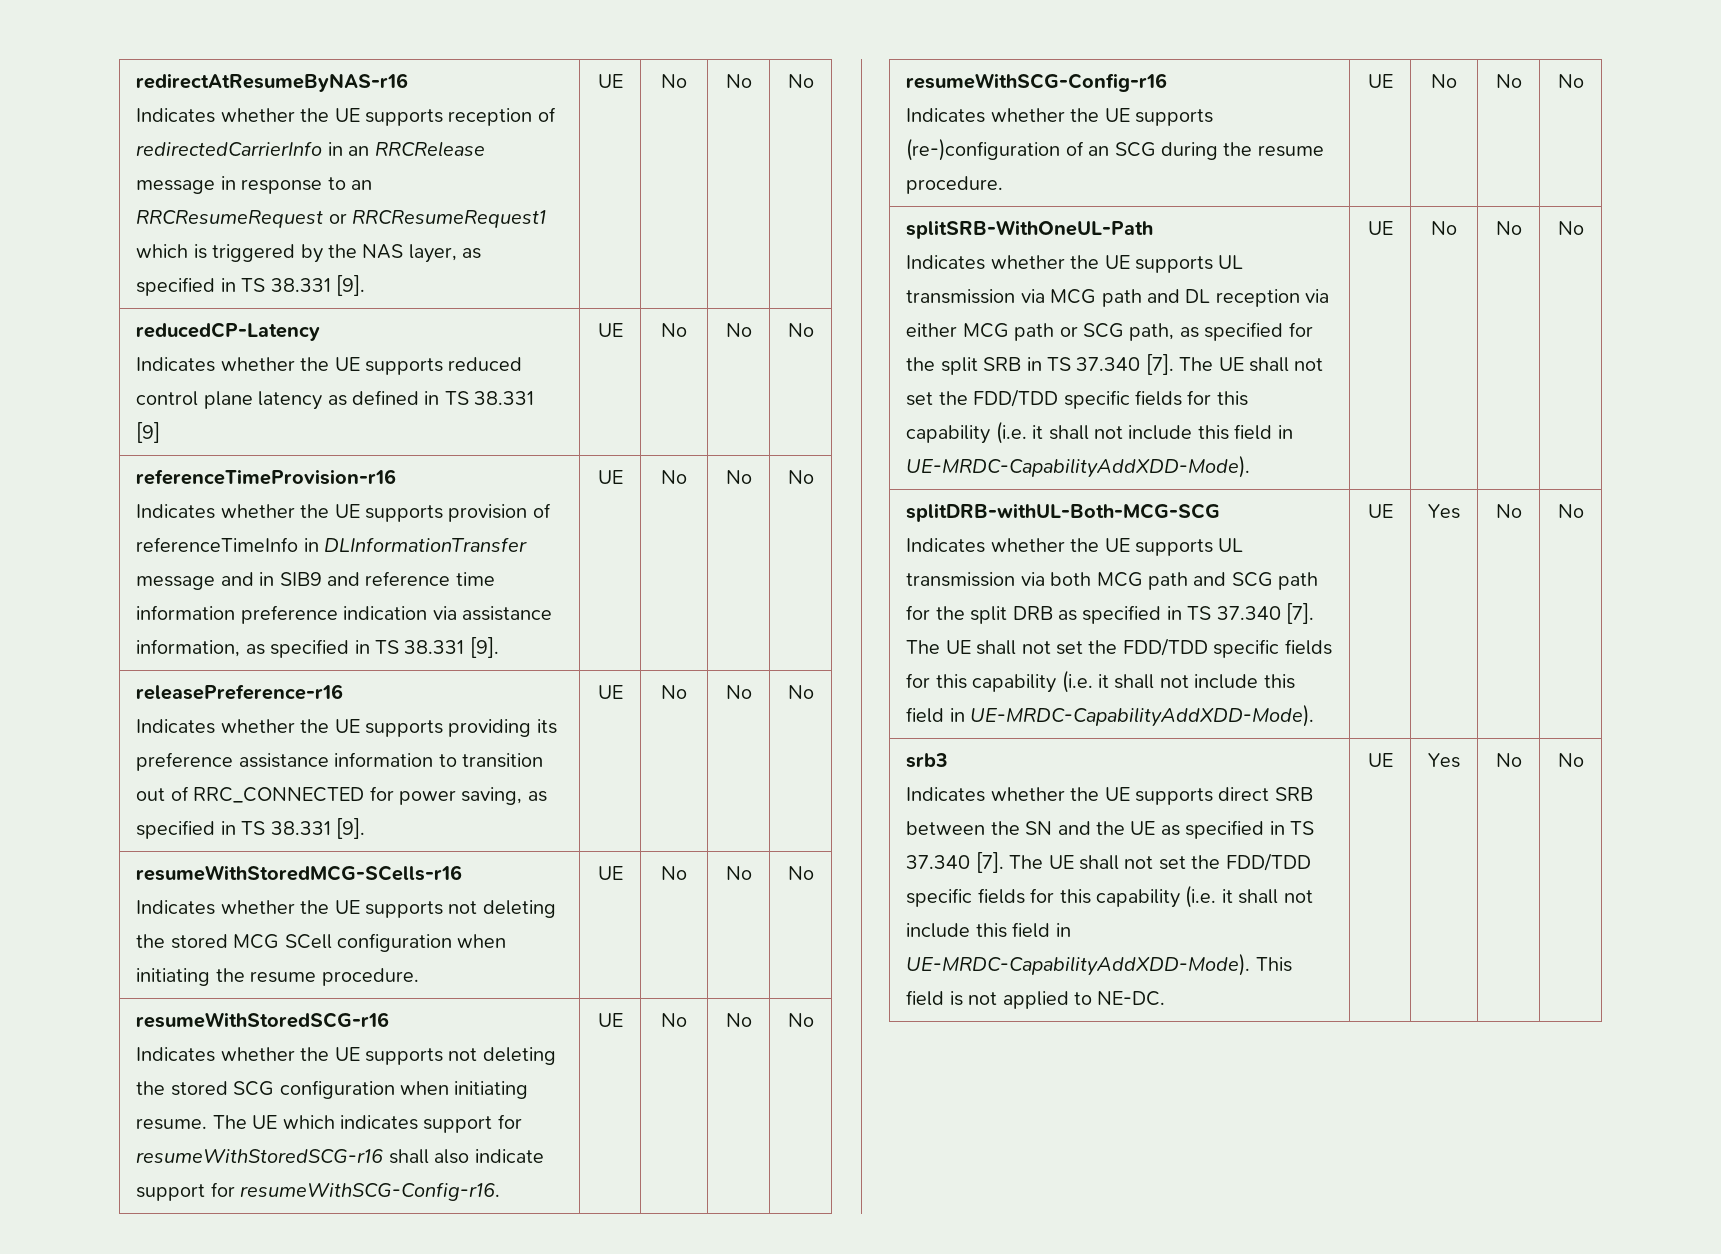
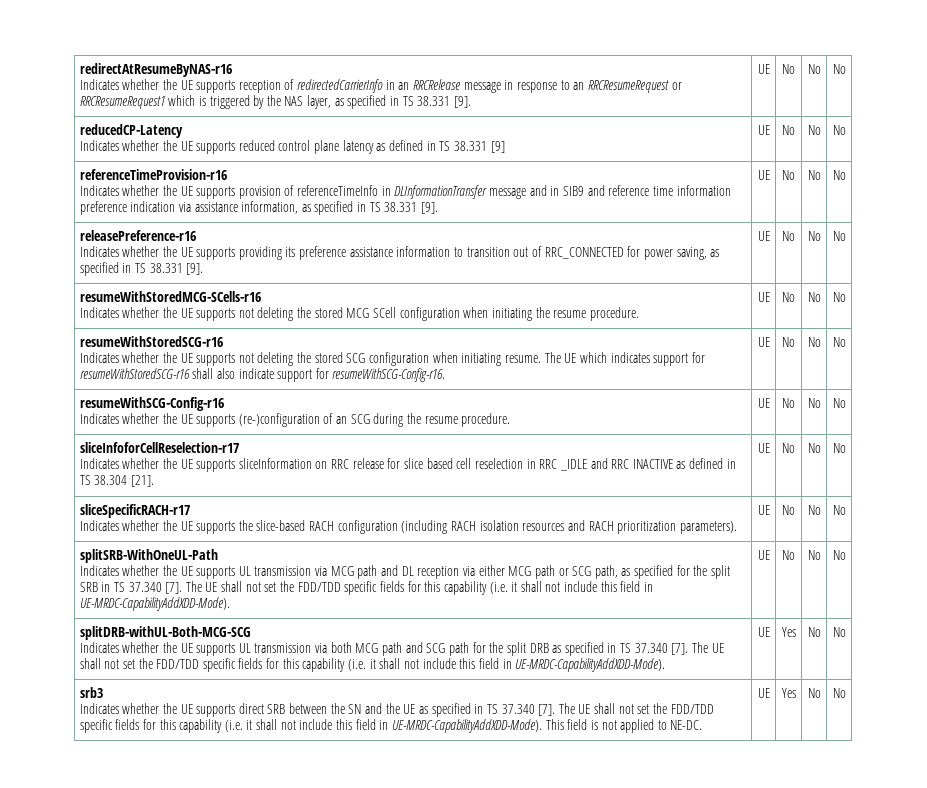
+ sliceInfoforCellReselection-r17
+ Indicates whether the UE supports sliceInformation on RRC release for slice based cell reselection in RRC _IDLE and RRC INACTIVE as defined in TS 38.304 [21]. | UE | No | No | No
+ sliceSpecificRACH-r17
+ Indicates whether the UE supports the slice-based RACH configuration (including RACH isolation resources and RACH prioritization parameters). | UE | No | No | No

